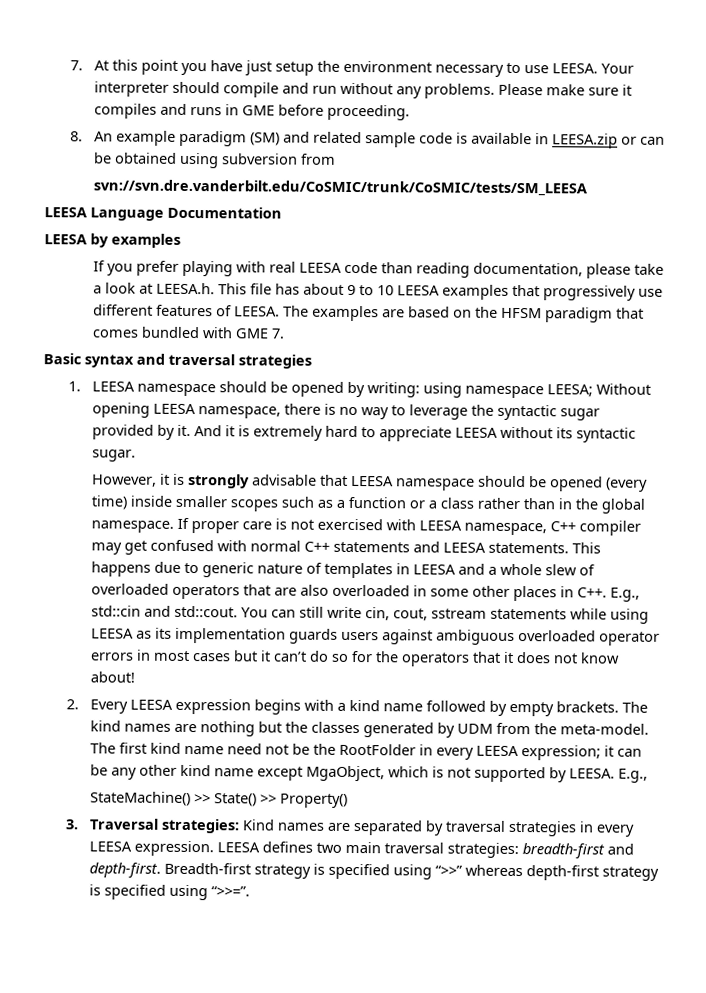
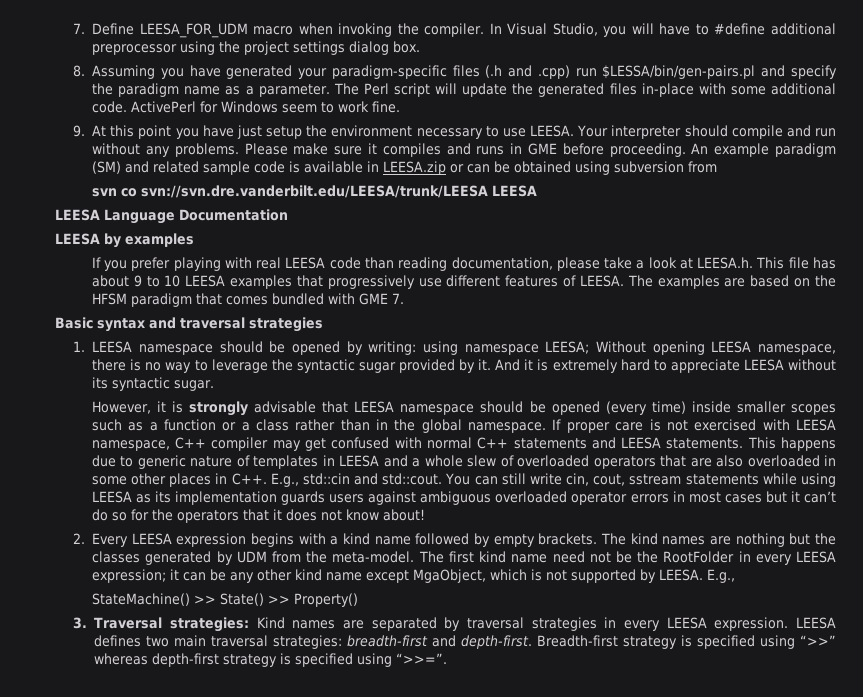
- 7. At this point you have just setup the environment necessary to use LEESA.
+ 7. Define LEESA_FOR_UDM macro when invoking the compiler. In Visual Studio, you will have to #define additional preprocessor using the project settings dialog box.
+ 8. Assuming you have generated your paradigm-specific files (.h and .cpp) run $LESSA/bin/gen-pairs.pl and specify the paradigm name as a parameter. The Perl script will update the generated files in-place with some additional code. ActivePerl for Windows seem to work fine.
+ 9. At this point you have just setup the environment necessary to use LEESA.
- Please make sure it compiles and runs in GME before proceeding.
- 8. An example paradigm (SM) and related sample code is available in LEESA.zip or can be obtained using subversion from
+ Please make sure it compiles and runs in GME before proceeding. An example paradigm (SM) and related sample code is available in LEESA.zip or can be obtained using subversion from
- svn://svn.dre.vanderbilt.edu/CoSMIC/trunk/CoSMIC/tests/SM_LEESA
+ svn co svn://svn.dre.vanderbilt.edu/LEESA/trunk/LEESA LEESA

